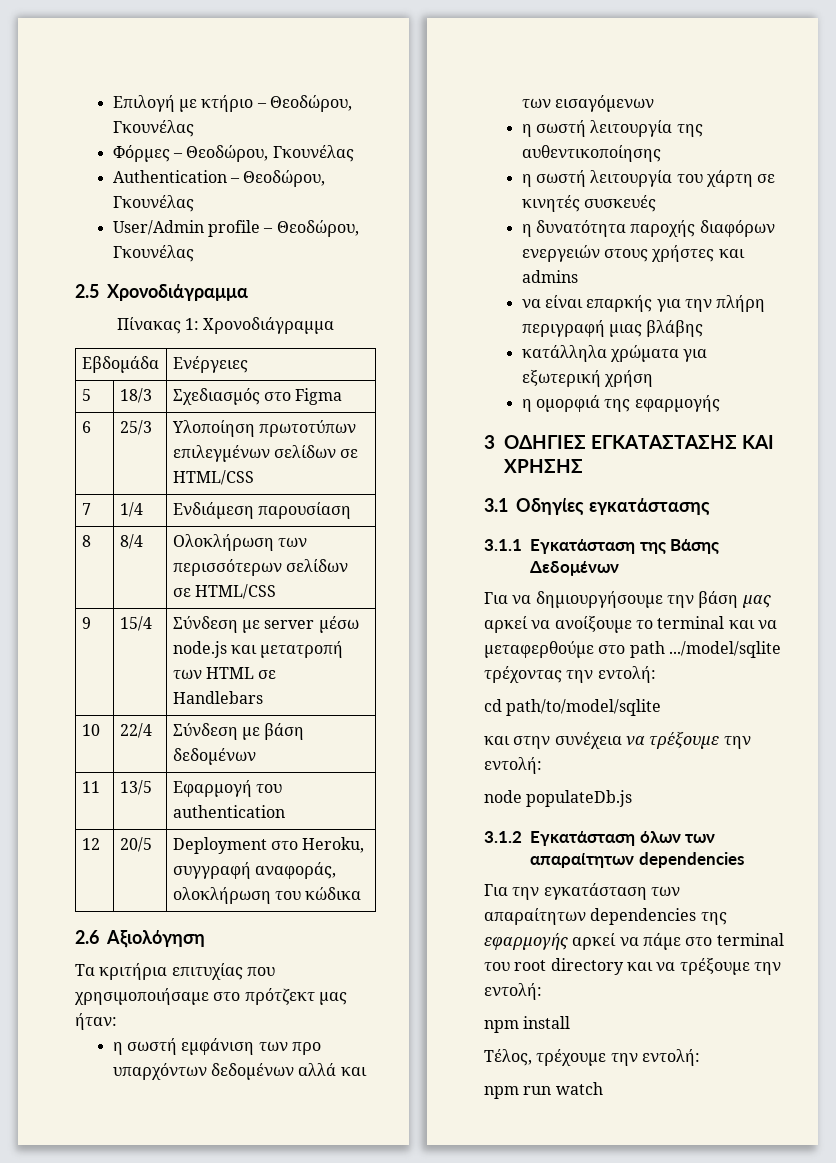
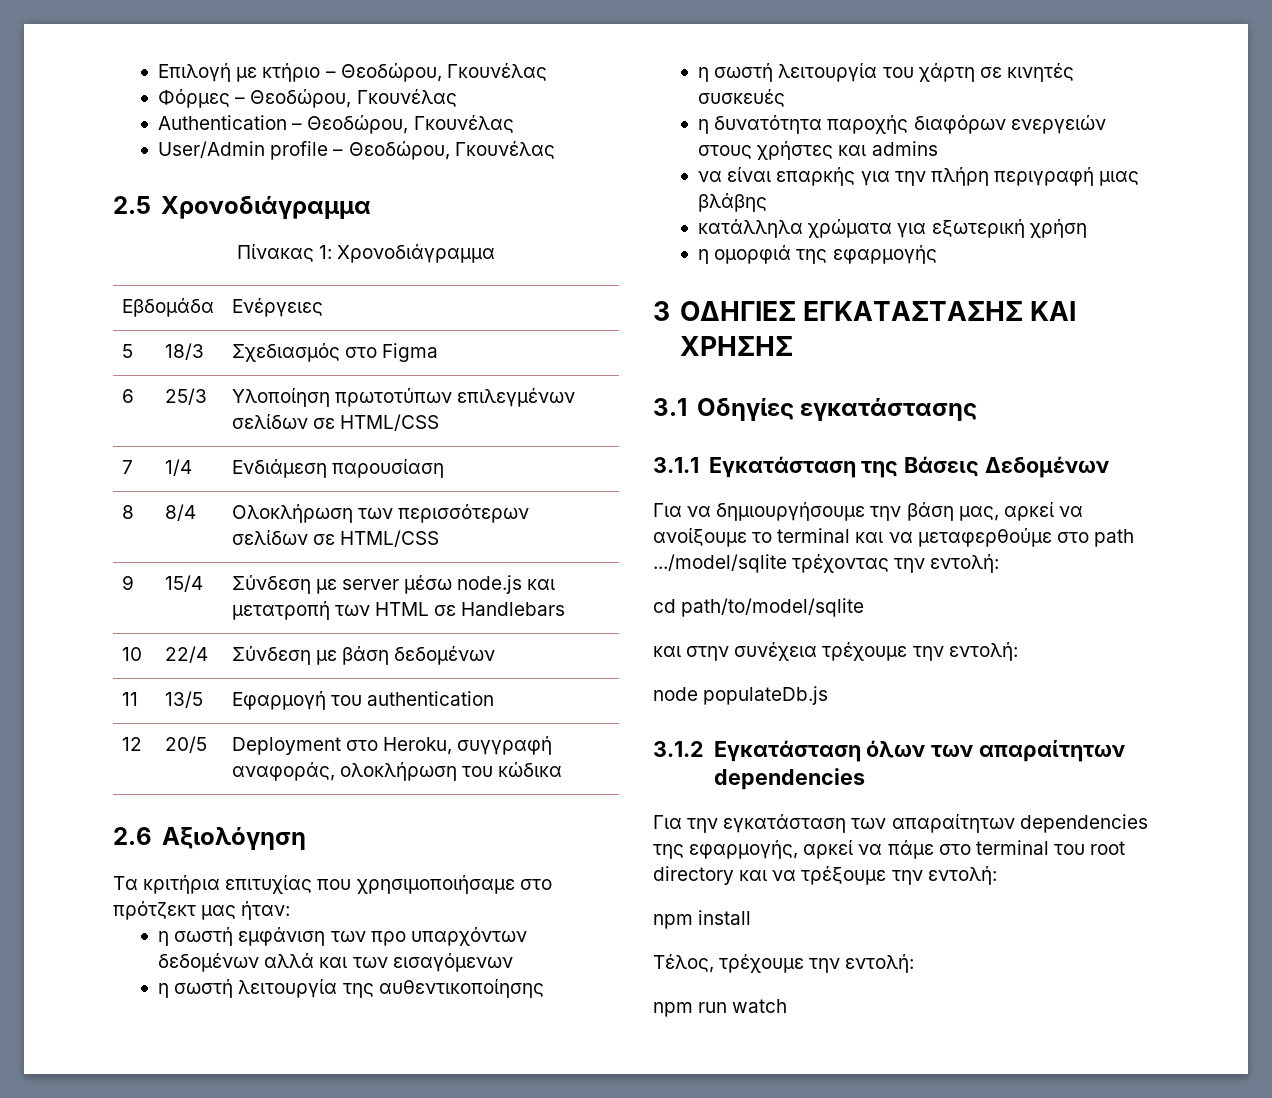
- 3.1.1 Εγκατάσταση της Βάσης Δεδομένων
+ 3.1.1 Εγκατάσταση της Βάσεις Δεδομένων
- Για να δημιουργήσουμε την βάση μας αρκεί να ανοίξουμε το terminal και να μεταφερθούμε στο path .../model/sqlite τρέχοντας την εντολή:
+ Για να δημιουργήσουμε την βάση μας, αρκεί να ανοίξουμε το terminal και να μεταφερθούμε στο path .../model/sqlite τρέχοντας την εντολή:
- και στην συνέχεια να τρέξουμε την εντολή:
+ και στην συνέχεια τρέχουμε την εντολή:
- Για την εγκατάσταση των απαραίτητων dependencies της εφαρμογής αρκεί να πάμε στο terminal του root directory και να τρέξουμε την εντολή:
+ Για την εγκατάσταση των απαραίτητων dependencies της εφαρμογής, αρκεί να πάμε στο terminal του root directory και να τρέξουμε την εντολή:

